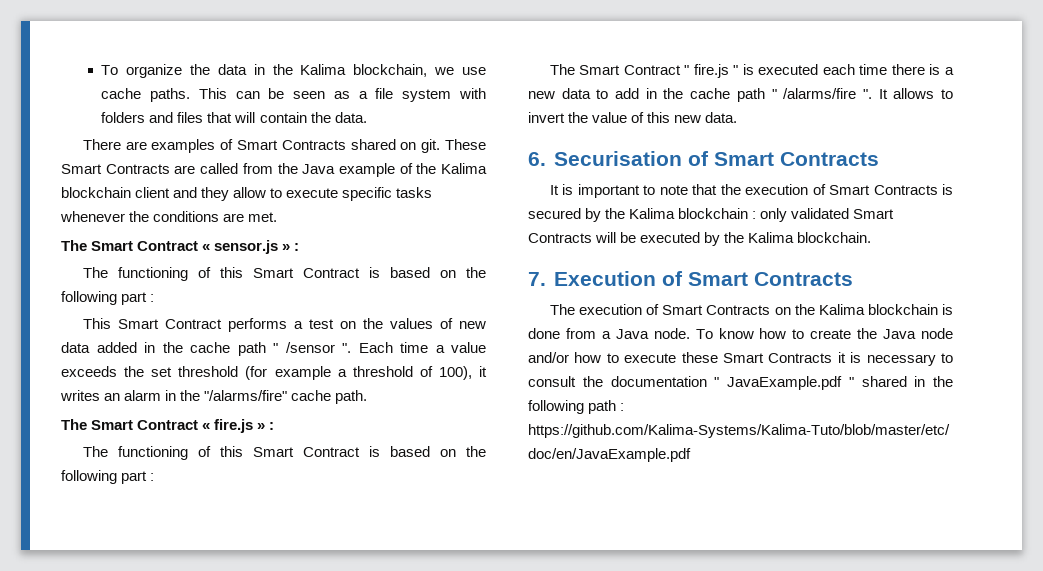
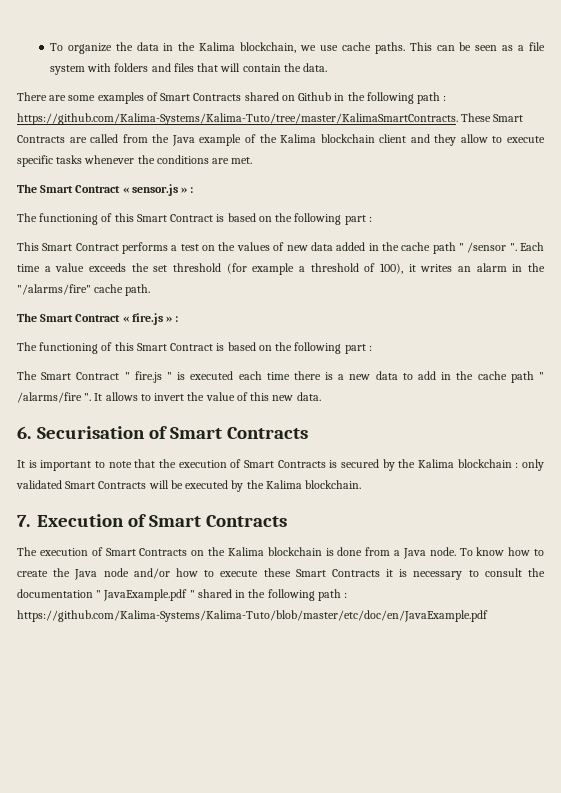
- There are examples of Smart Contracts shared on git. These Smart Contracts are called from the Java example of the Kalima blockchain client and they allow to execute specific tasks whenever the conditions are met.
+ There are some examples of Smart Contracts shared on Github in the following path : https://github.com/Kalima-Systems/Kalima-Tuto/tree/master/KalimaSmartContracts. These Smart Contracts are called from the Java example of the Kalima blockchain client and they allow to execute specific tasks whenever the conditions are met.

